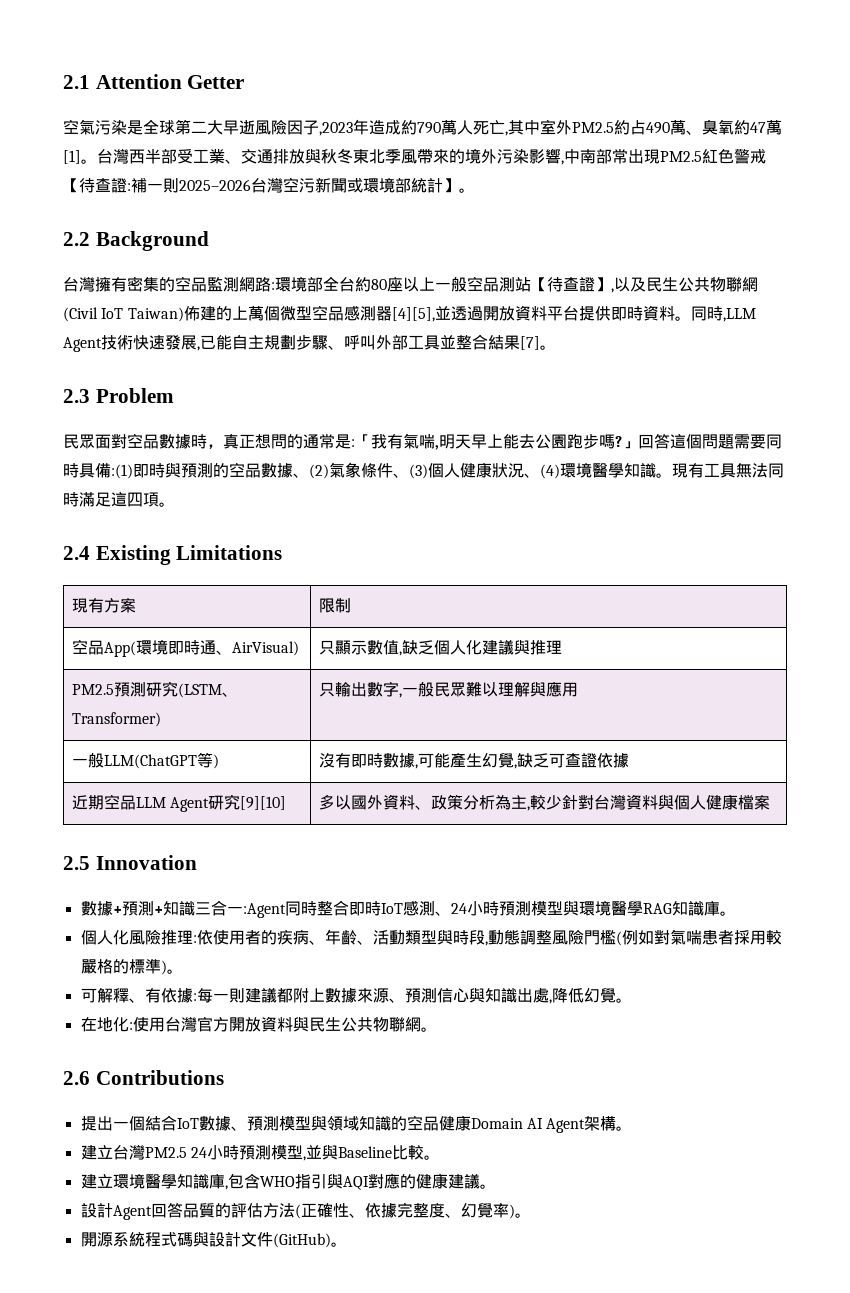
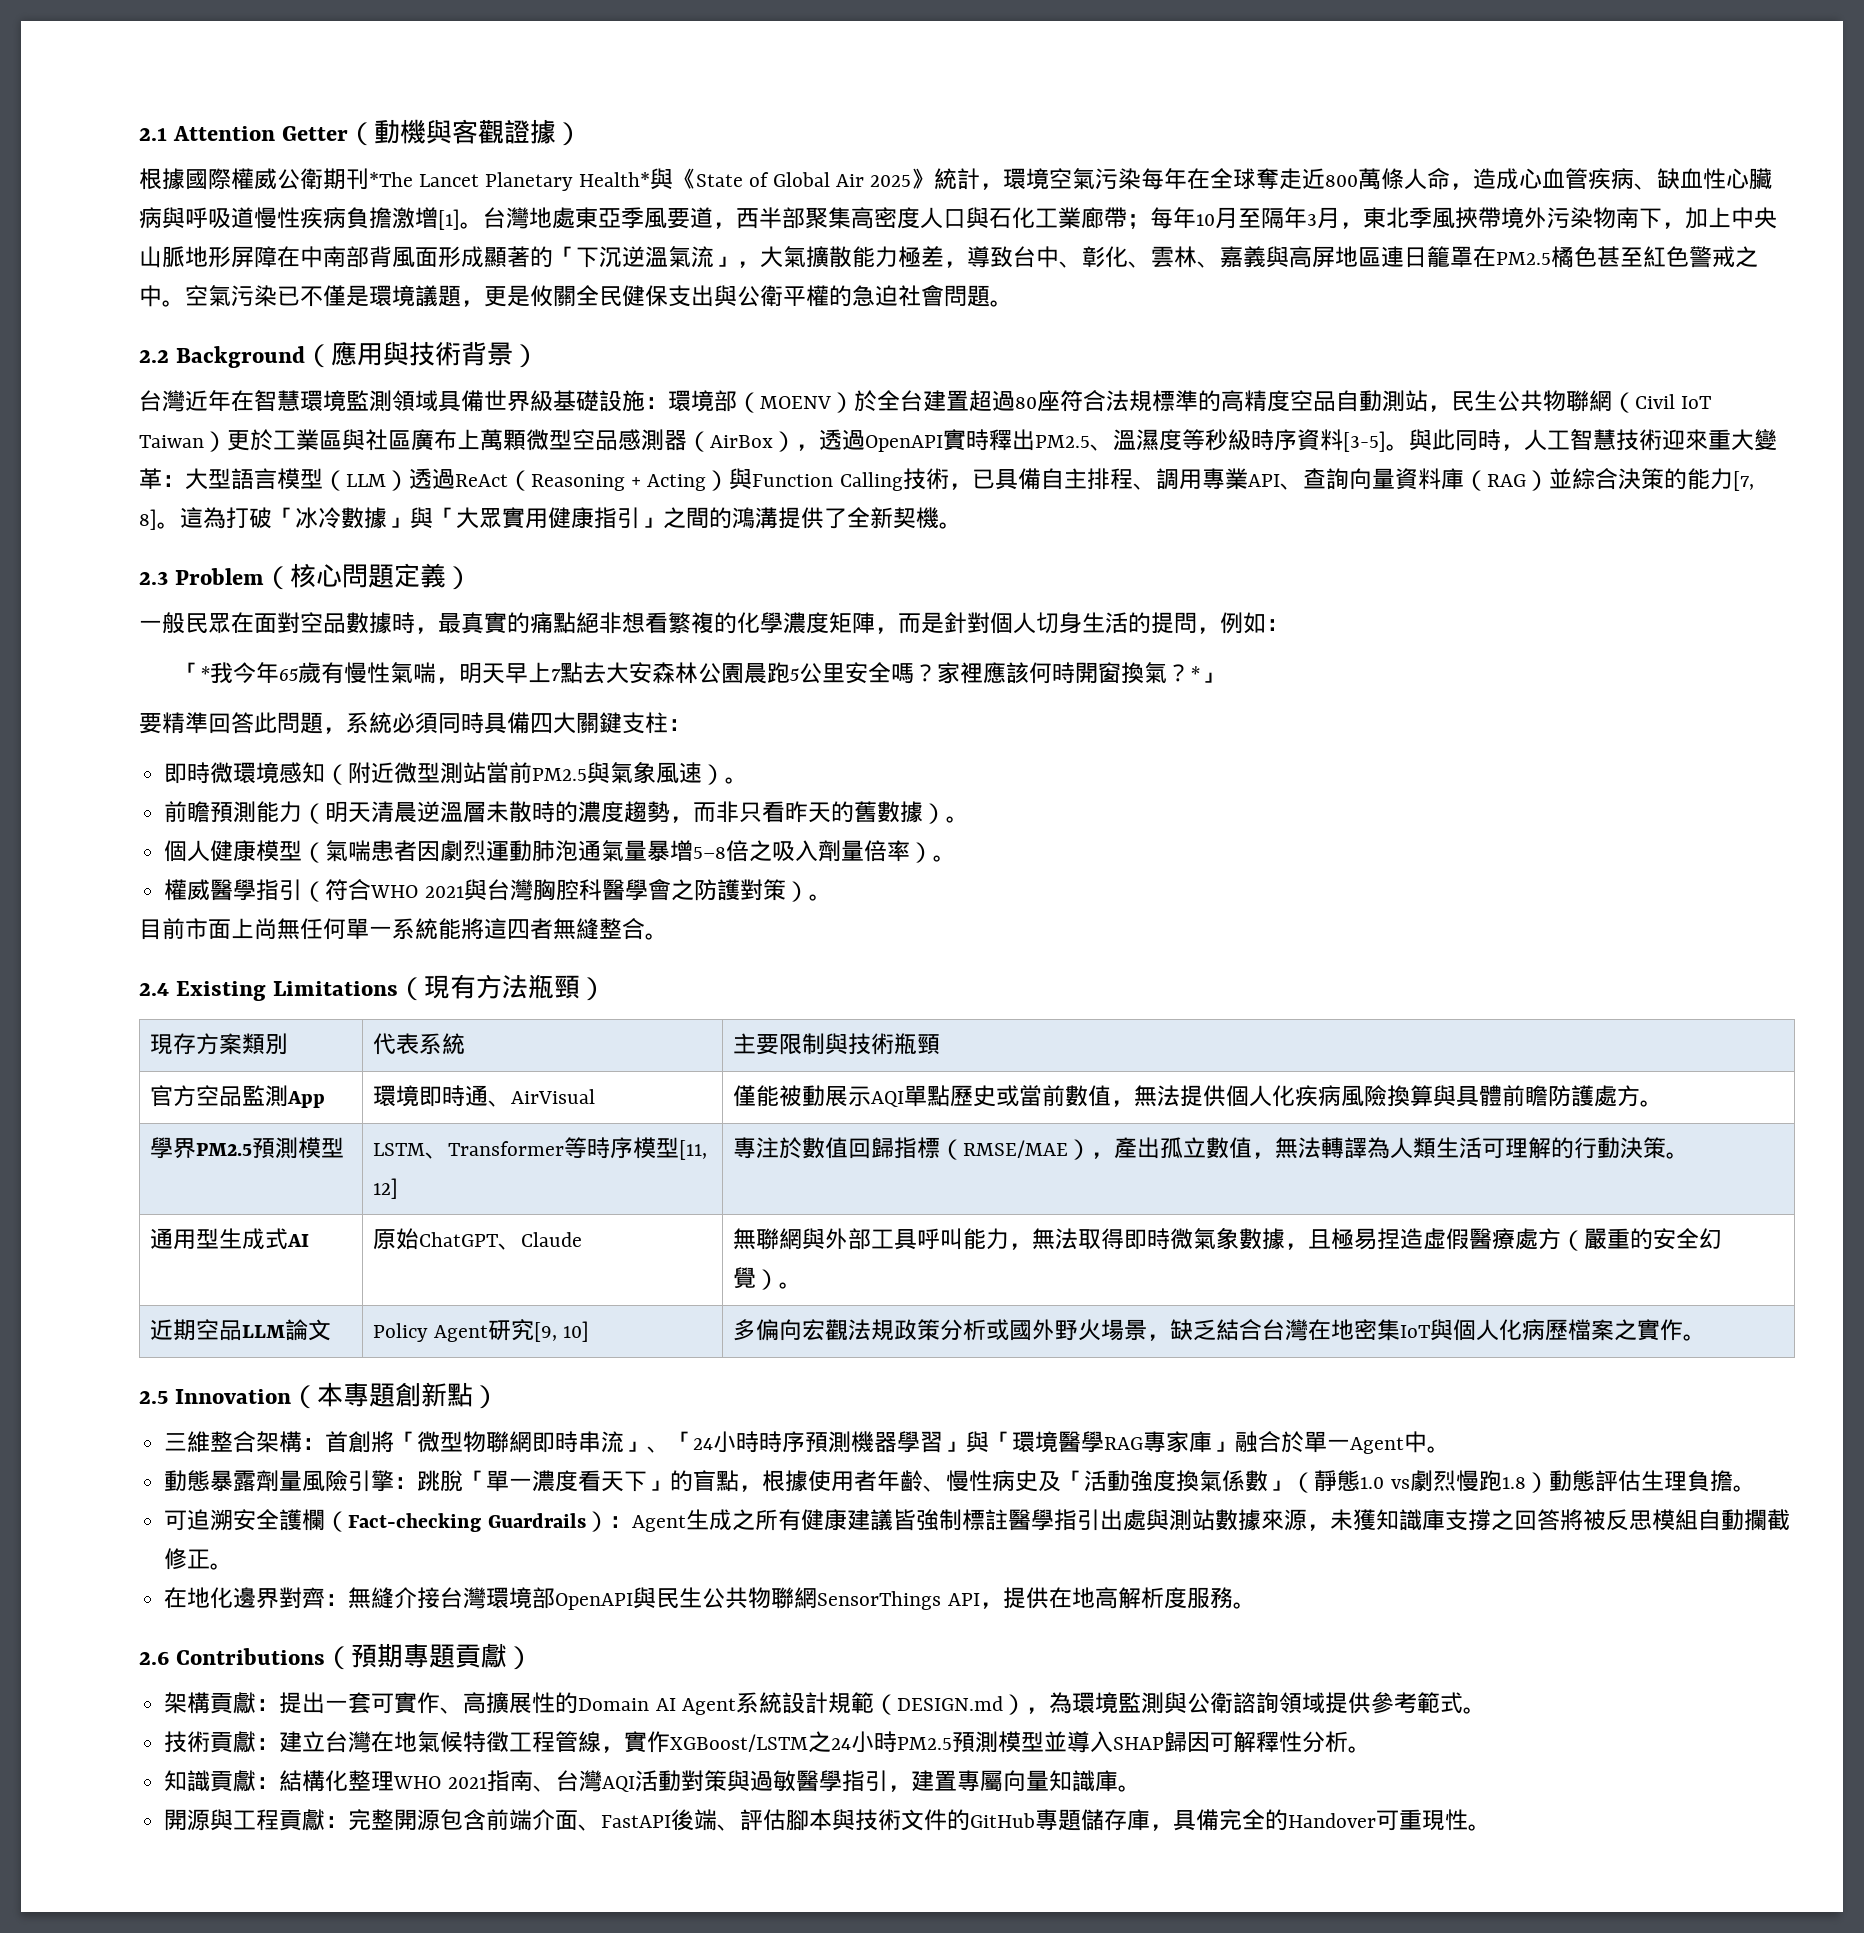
- 2.1 Attention Getter
- 空氣污染是全球第二大早逝風險因子,2023年造成約790萬人死亡,其中室外PM2.5約占490萬、臭氧約47萬[1]。台灣西半部受工業、交通排放與秋冬東北季風帶來的境外污染影響,中南部常出現PM2.5紅色警戒【待查證:補一則2025–2026台灣空污新聞或環境部統計】。
- 2.2 Background
- 台灣擁有密集的空品監測網路:環境部全台約80座以上一般空品測站【待查證】,以及民生公共物聯網(Civil IoT Taiwan)佈建的上萬個微型空品感測器[4][5],並透過開放資料平台提供即時資料。同時,LLM Agent技術快速發展,已能自主規劃步驟、呼叫外部工具並整合結果[7]。
- 2.3 Problem
- 民眾面對空品數據時，真正想問的通常是:「我有氣喘,明天早上能去公園跑步嗎?」回答這個問題需要同時具備:(1)即時與預測的空品數據、(2)氣象條件、(3)個人健康狀況、(4)環境醫學知識。現有工具無法同時滿足這四項。
- 2.4 Existing Limitations
- 現有方案 | 限制
- 空品App(環境即時通、AirVisual) | 只顯示數值,缺乏個人化建議與推理
- PM2.5預測研究(LSTM、Transformer) | 只輸出數字,一般民眾難以理解與應用
- 一般LLM(ChatGPT等) | 沒有即時數據,可能產生幻覺,缺乏可查證依據
- 近期空品LLM Agent研究[9][10] | 多以國外資料、政策分析為主,較少針對台灣資料與個人健康檔案
+ 2.1 Attention Getter（動機與客觀證據）
+ 根據國際權威公衛期刊*The Lancet Planetary Health*與《State of Global Air 2025》統計，環境空氣污染每年在全球奪走近800萬條人命，造成心血管疾病、缺血性心臟病與呼吸道慢性疾病負擔激增[1]。台灣地處東亞季風要道，西半部聚集高密度人口與石化工業廊帶；每年10月至隔年3月，東北季風挾帶境外污染物南下，加上中央山脈地形屏障在中南部背風面形成顯著的「下沉逆溫氣流」，大氣擴散能力極差，導致台中、彰化、雲林、嘉義與高屏地區連日籠罩在PM2.5橘色甚至紅色警戒之中。空氣污染已不僅是環境議題，更是攸關全民健保支出與公衛平權的急迫社會問題。
+ 2.2 Background（應用與技術背景）
+ 台灣近年在智慧環境監測領域具備世界級基礎設施：環境部（MOENV）於全台建置超過80座符合法規標準的高精度空品自動測站，民生公共物聯網（Civil IoT Taiwan）更於工業區與社區廣布上萬顆微型空品感測器（AirBox），透過OpenAPI實時釋出PM2.5、溫濕度等秒級時序資料[3-5]。與此同時，人工智慧技術迎來重大變革：大型語言模型（LLM）透過ReAct（Reasoning + Acting）與Function Calling技術，已具備自主排程、調用專業API、查詢向量資料庫（RAG）並綜合決策的能力[7, 8]。這為打破「冰冷數據」與「大眾實用健康指引」之間的鴻溝提供了全新契機。
+ 2.3 Problem（核心問題定義）
+ 一般民眾在面對空品數據時，最真實的痛點絕非想看繁複的化學濃度矩陣，而是針對個人切身生活的提問，例如：
+ 「*我今年65歲有慢性氣喘，明天早上7點去大安森林公園晨跑5公里安全嗎？家裡應該何時開窗換氣？*」
+ 要精準回答此問題，系統必須同時具備四大關鍵支柱：
+ 即時微環境感知（附近微型測站當前PM2.5與氣象風速）。
+ 前瞻預測能力（明天清晨逆溫層未散時的濃度趨勢，而非只看昨天的舊數據）。
+ 個人健康模型（氣喘患者因劇烈運動肺泡通氣量暴增5–8倍之吸入劑量倍率）。
+ 權威醫學指引（符合WHO 2021與台灣胸腔科醫學會之防護對策）。
+ 目前市面上尚無任何單一系統能將這四者無縫整合。
+ 2.4 Existing Limitations（現有方法瓶頸）
+ 現存方案類別 | 代表系統 | 主要限制與技術瓶頸
+ 官方空品監測App | 環境即時通、AirVisual | 僅能被動展示AQI單點歷史或當前數值，無法提供個人化疾病風險換算與具體前瞻防護處方。
+ 學界PM2.5預測模型 | LSTM、Transformer等時序模型[11, 12] | 專注於數值回歸指標（RMSE/MAE），產出孤立數值，無法轉譯為人類生活可理解的行動決策。
+ 通用型生成式AI | 原始ChatGPT、Claude | 無聯網與外部工具呼叫能力，無法取得即時微氣象數據，且極易捏造虛假醫療處方（嚴重的安全幻覺）。
+ 近期空品LLM論文 | Policy Agent研究[9, 10] | 多偏向宏觀法規政策分析或國外野火場景，缺乏結合台灣在地密集IoT與個人化病歷檔案之實作。
- 2.5 Innovation
- 數據+預測+知識三合一:Agent同時整合即時IoT感測、24小時預測模型與環境醫學RAG知識庫。
- 個人化風險推理:依使用者的疾病、年齡、活動類型與時段,動態調整風險門檻(例如對氣喘患者採用較嚴格的標準)。
- 可解釋、有依據:每一則建議都附上數據來源、預測信心與知識出處,降低幻覺。
- 在地化:使用台灣官方開放資料與民生公共物聯網。
- 2.6 Contributions
- 提出一個結合IoT數據、預測模型與領域知識的空品健康Domain AI Agent架構。
- 建立台灣PM2.5 24小時預測模型,並與Baseline比較。
- 建立環境醫學知識庫,包含WHO指引與AQI對應的健康建議。
- 設計Agent回答品質的評估方法(正確性、依據完整度、幻覺率)。
- 開源系統程式碼與設計文件(GitHub)。
+ 2.5 Innovation（本專題創新點）
+ 三維整合架構：首創將「微型物聯網即時串流」、「24小時時序預測機器學習」與「環境醫學RAG專家庫」融合於單一Agent中。
+ 動態暴露劑量風險引擎：跳脫「單一濃度看天下」的盲點，根據使用者年齡、慢性病史及「活動強度換氣係數」（靜態1.0 vs劇烈慢跑1.8）動態評估生理負擔。
+ 可追溯安全護欄（Fact-checking Guardrails）：Agent生成之所有健康建議皆強制標註醫學指引出處與測站數據來源，未獲知識庫支撐之回答將被反思模組自動攔截修正。
+ 在地化邊界對齊：無縫介接台灣環境部OpenAPI與民生公共物聯網SensorThings API，提供在地高解析度服務。
+ 2.6 Contributions（預期專題貢獻）
+ 架構貢獻：提出一套可實作、高擴展性的Domain AI Agent系統設計規範（DESIGN.md），為環境監測與公衛諮詢領域提供參考範式。
+ 技術貢獻：建立台灣在地氣候特徵工程管線，實作XGBoost/LSTM之24小時PM2.5預測模型並導入SHAP歸因可解釋性分析。
+ 知識貢獻：結構化整理WHO 2021指南、台灣AQI活動對策與過敏醫學指引，建置專屬向量知識庫。
+ 開源與工程貢獻：完整開源包含前端介面、FastAPI後端、評估腳本與技術文件的GitHub專題儲存庫，具備完全的Handover可重現性。

